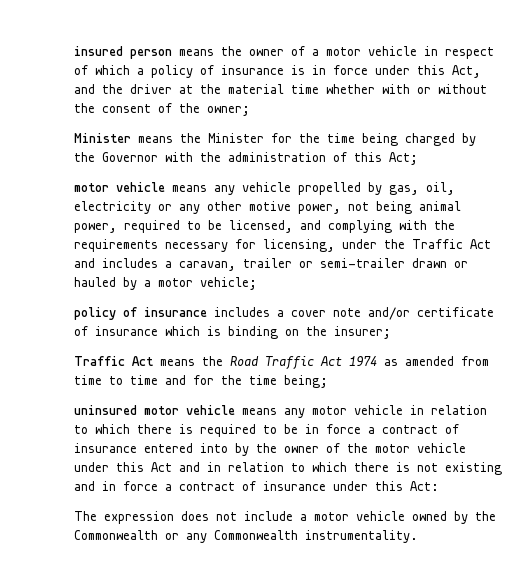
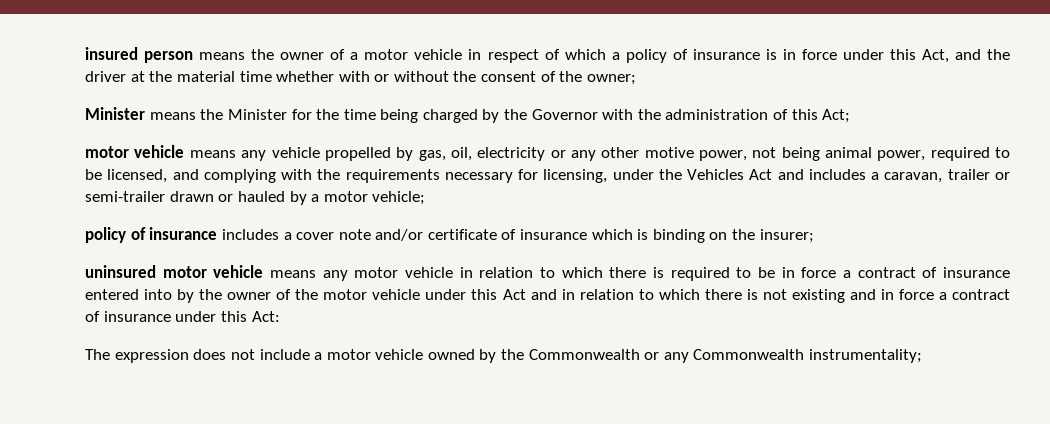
- motor vehicle means any vehicle propelled by gas, oil, electricity or any other motive power, not being animal power, required to be licensed, and complying with the requirements necessary for licensing, under the Traffic Act and includes a caravan, trailer or semi-trailer drawn or hauled by a motor vehicle;
+ motor vehicle means any vehicle propelled by gas, oil, electricity or any other motive power, not being animal power, required to be licensed, and complying with the requirements necessary for licensing, under the Vehicles Act and includes a caravan, trailer or semi-trailer drawn or hauled by a motor vehicle;
- Traffic Act means the Road Traffic Act 1974 as amended from time to time and for the time being;
- The expression does not include a motor vehicle owned by the Commonwealth or any Commonwealth instrumentality.
+ The expression does not include a motor vehicle owned by the Commonwealth or any Commonwealth instrumentality;

